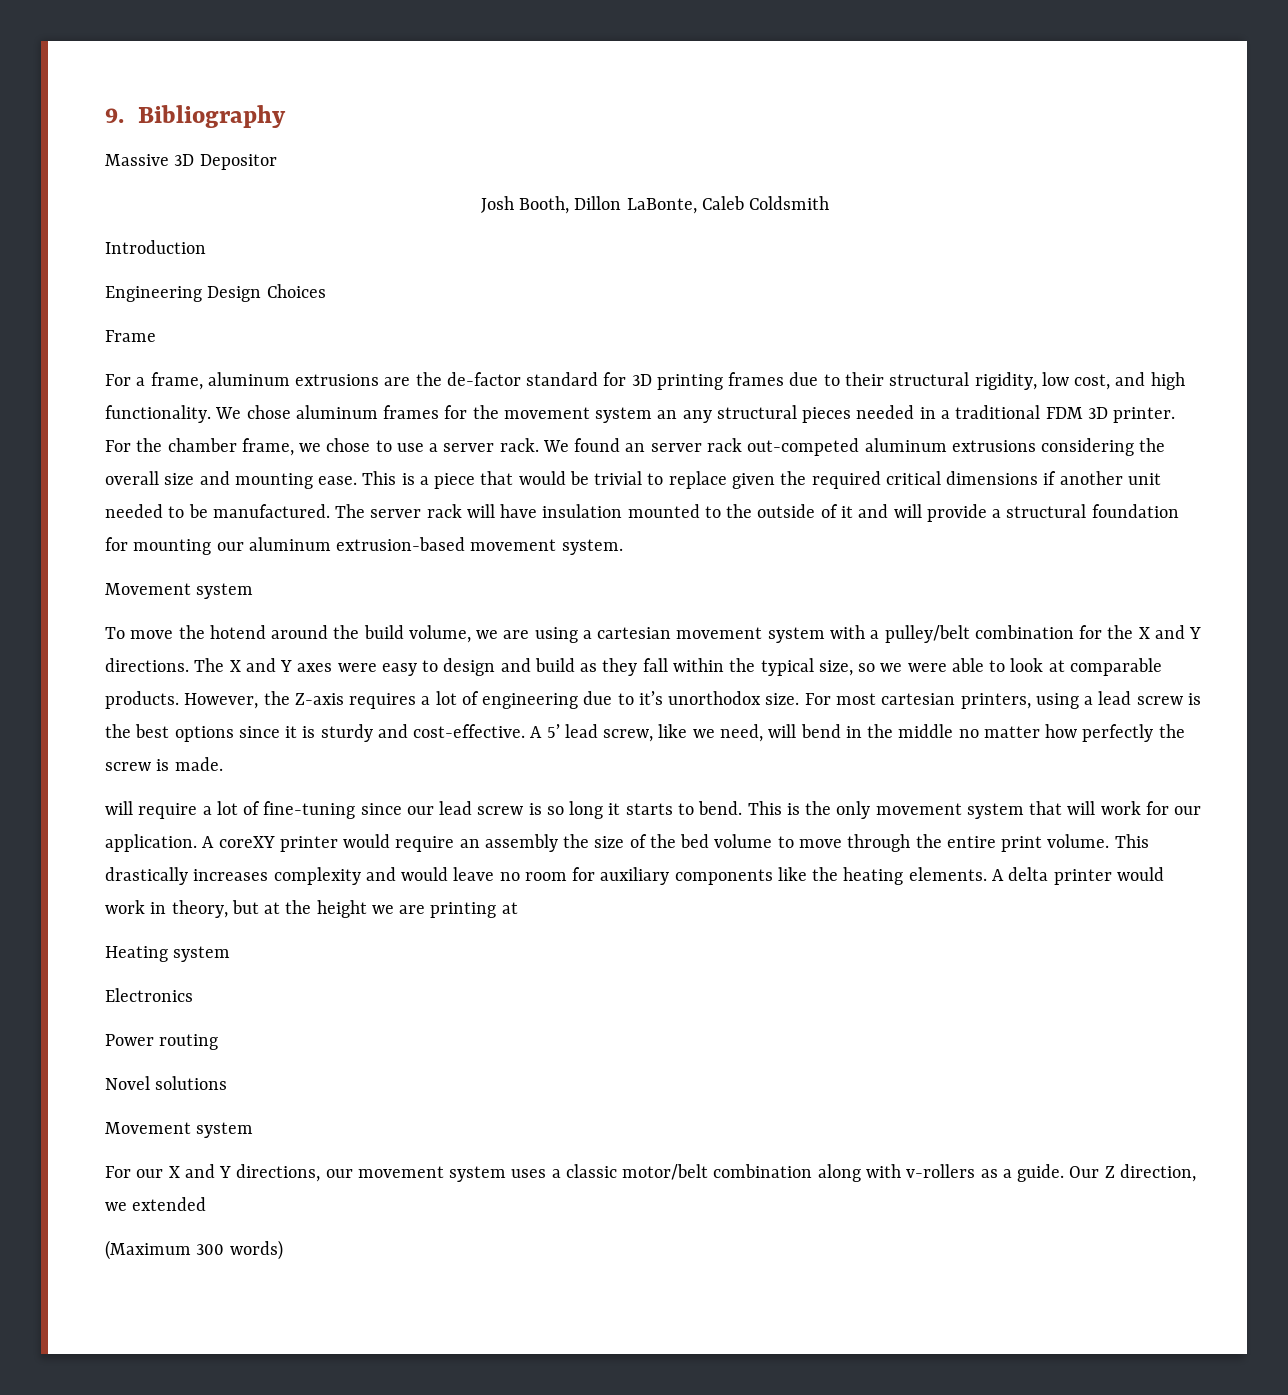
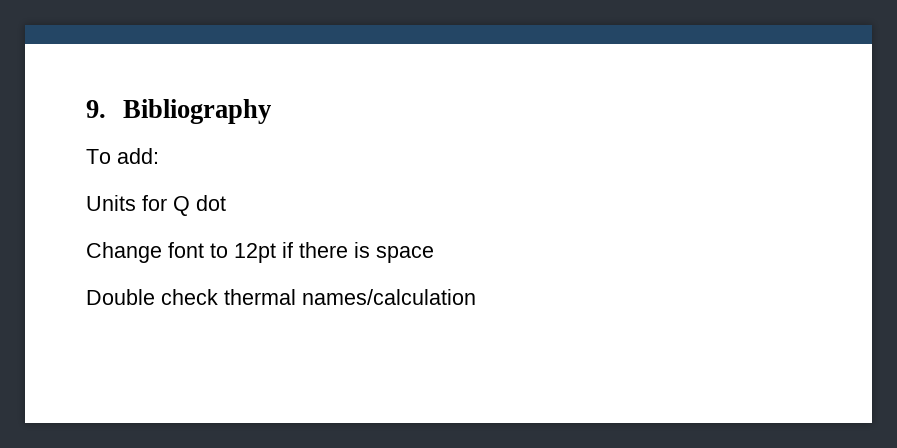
- Massive 3D Depositor
- Josh Booth, Dillon LaBonte, Caleb Coldsmith
- Introduction
- Engineering Design Choices
- Frame
- For a frame, aluminum extrusions are the de-factor standard for 3D printing frames due to their structural rigidity, low cost, and high functionality. We chose aluminum frames for the movement system an any structural pieces needed in a traditional FDM 3D printer. For the chamber frame, we chose to use a server rack. We found an server rack out-competed aluminum extrusions considering the overall size and mounting ease. This is a piece that would be trivial to replace given the required critical dimensions if another unit needed to be manufactured. The server rack will have insulation mounted to the outside of it and will provide a structural foundation for mounting our aluminum extrusion-based movement system.
- Movement system
- To move the hotend around the build volume, we are using a cartesian movement system with a pulley/belt combination for the X and Y directions. The X and Y axes were easy to design and build as they fall within the typical size, so we were able to look at comparable products. However, the Z-axis requires a lot of engineering due to it’s unorthodox size. For most cartesian printers, using a lead screw is the best options since it is sturdy and cost-effective. A 5’ lead screw, like we need, will bend in the middle no matter how perfectly the screw is made.
- will require a lot of fine-tuning since our lead screw is so long it starts to bend. This is the only movement system that will work for our application. A coreXY printer would require an assembly the size of the bed volume to move through the entire print volume. This drastically increases complexity and would leave no room for auxiliary components like the heating elements. A delta printer would work in theory, but at the height we are printing at
- Heating system
- Electronics
- Power routing
- Novel solutions
- Movement system
- For our X and Y directions, our movement system uses a classic motor/belt combination along with v-rollers as a guide. Our Z direction, we extended
- (Maximum 300 words)
+ To add:
+ Units for Q dot
+ Change font to 12pt if there is space
+ Double check thermal names/calculation

